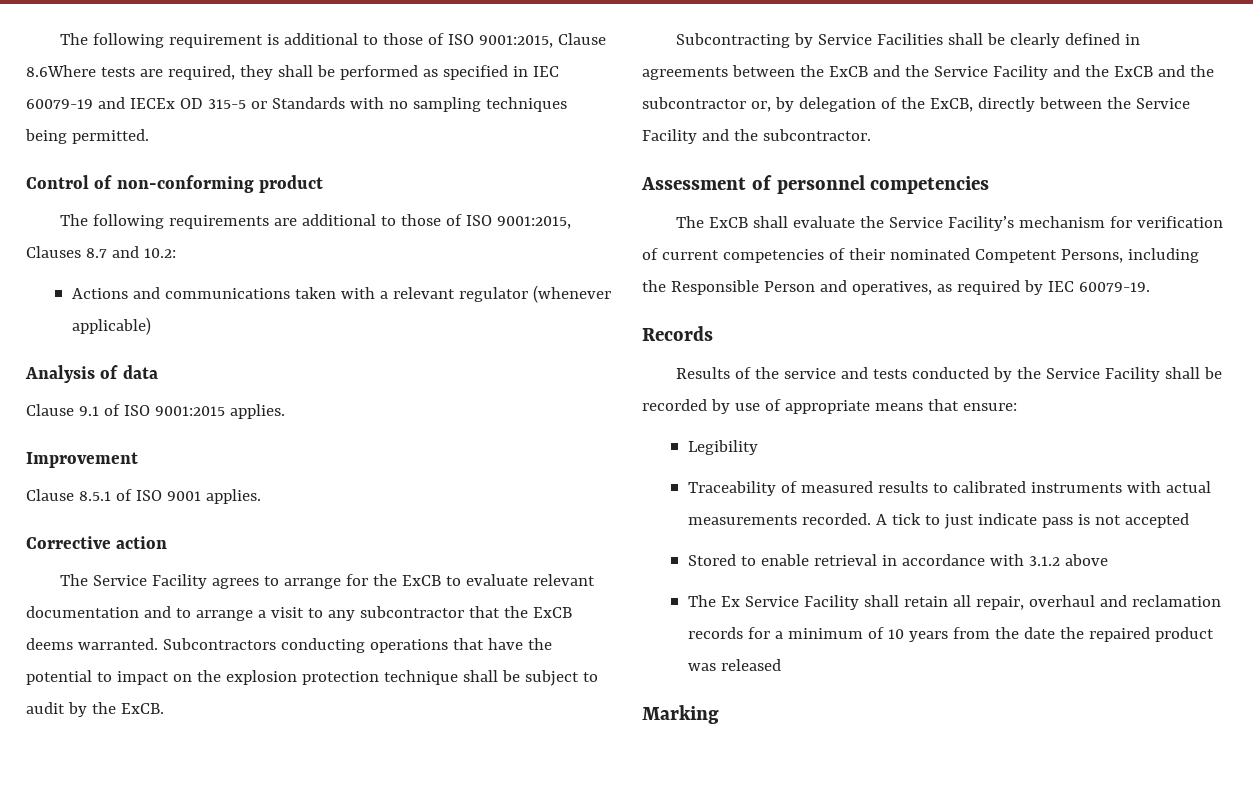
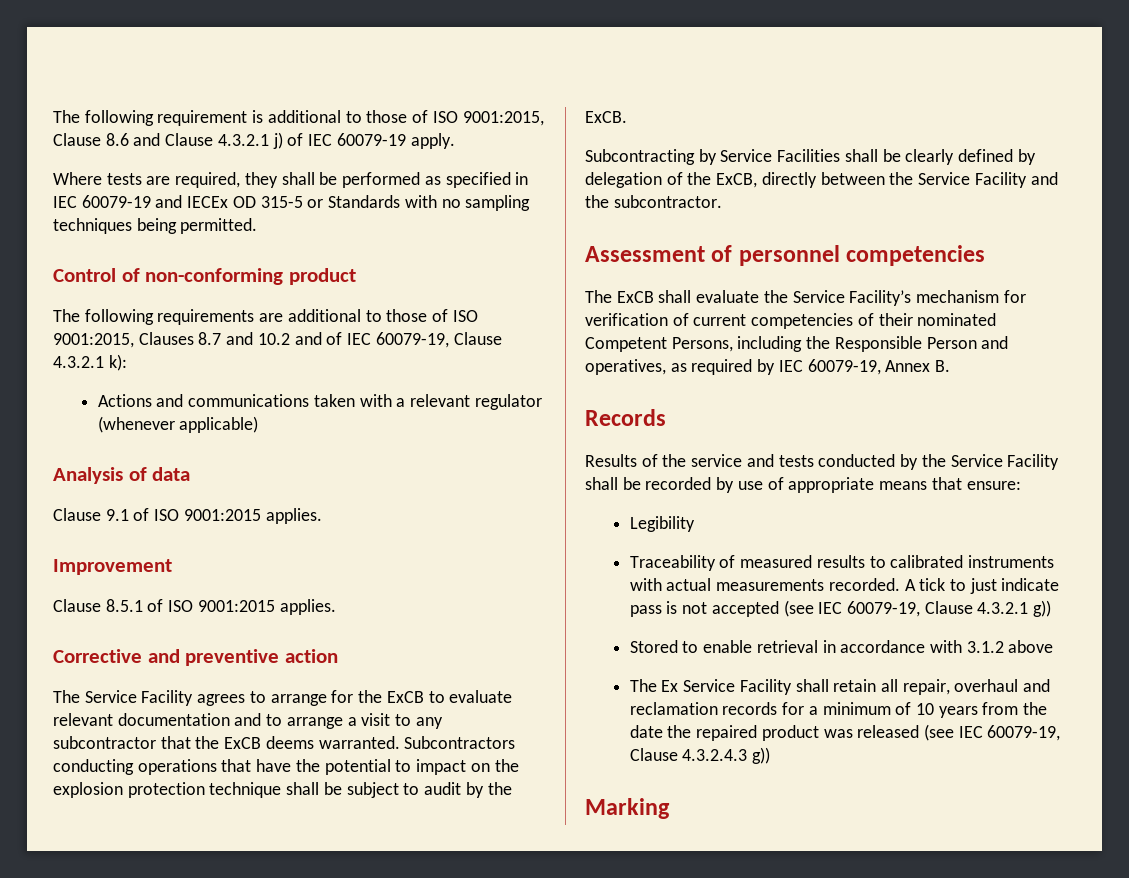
- The following requirement is additional to those of ISO 9001:2015, Clause 8.6Where tests are required, they shall be performed as specified in IEC 60079-19 and IECEx OD 315-5 or Standards with no sampling techniques being permitted.
+ The following requirement is additional to those of ISO 9001:2015, Clause 8.6 and Clause 4.3.2.1 j) of IEC 60079-19 apply.
+ Where tests are required, they shall be performed as specified in IEC 60079-19 and IECEx OD 315-5 or Standards with no sampling techniques being permitted.
- The following requirements are additional to those of ISO 9001:2015, Clauses 8.7 and 10.2:
+ The following requirements are additional to those of ISO 9001:2015, Clauses 8.7 and 10.2 and of IEC 60079-19, Clause 4.3.2.1 k):
- Clause 8.5.1 of ISO 9001 applies.
+ Clause 8.5.1 of ISO 9001:2015 applies.
- Corrective action
+ Corrective and preventive action
- Subcontracting by Service Facilities shall be clearly defined in agreements between the ExCB and the Service Facility and the ExCB and the subcontractor or, by delegation of the ExCB, directly between the Service Facility and the subcontractor.
+ Subcontracting by Service Facilities shall be clearly defined by delegation of the ExCB, directly between the Service Facility and the subcontractor.
- The ExCB shall evaluate the Service Facility’s mechanism for verification of current competencies of their nominated Competent Persons, including the Responsible Person and operatives, as required by IEC 60079-19.
+ The ExCB shall evaluate the Service Facility’s mechanism for verification of current competencies of their nominated Competent Persons, including the Responsible Person and operatives, as required by IEC 60079-19, Annex B.
- A tick to just indicate pass is not accepted
+ A tick to just indicate pass is not accepted (see IEC 60079-19, Clause 4.3.2.1 g))
- The Ex Service Facility shall retain all repair, overhaul and reclamation records for a minimum of 10 years from the date the repaired product was released
+ The Ex Service Facility shall retain all repair, overhaul and reclamation records for a minimum of 10 years from the date the repaired product was released (see IEC 60079-19, Clause 4.3.2.4.3 g))

